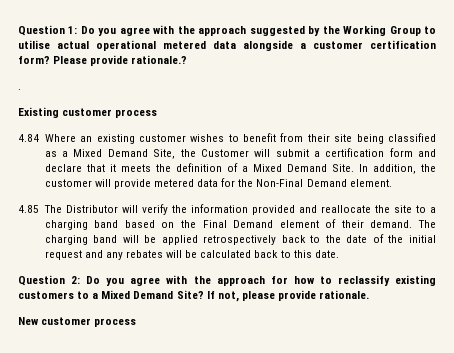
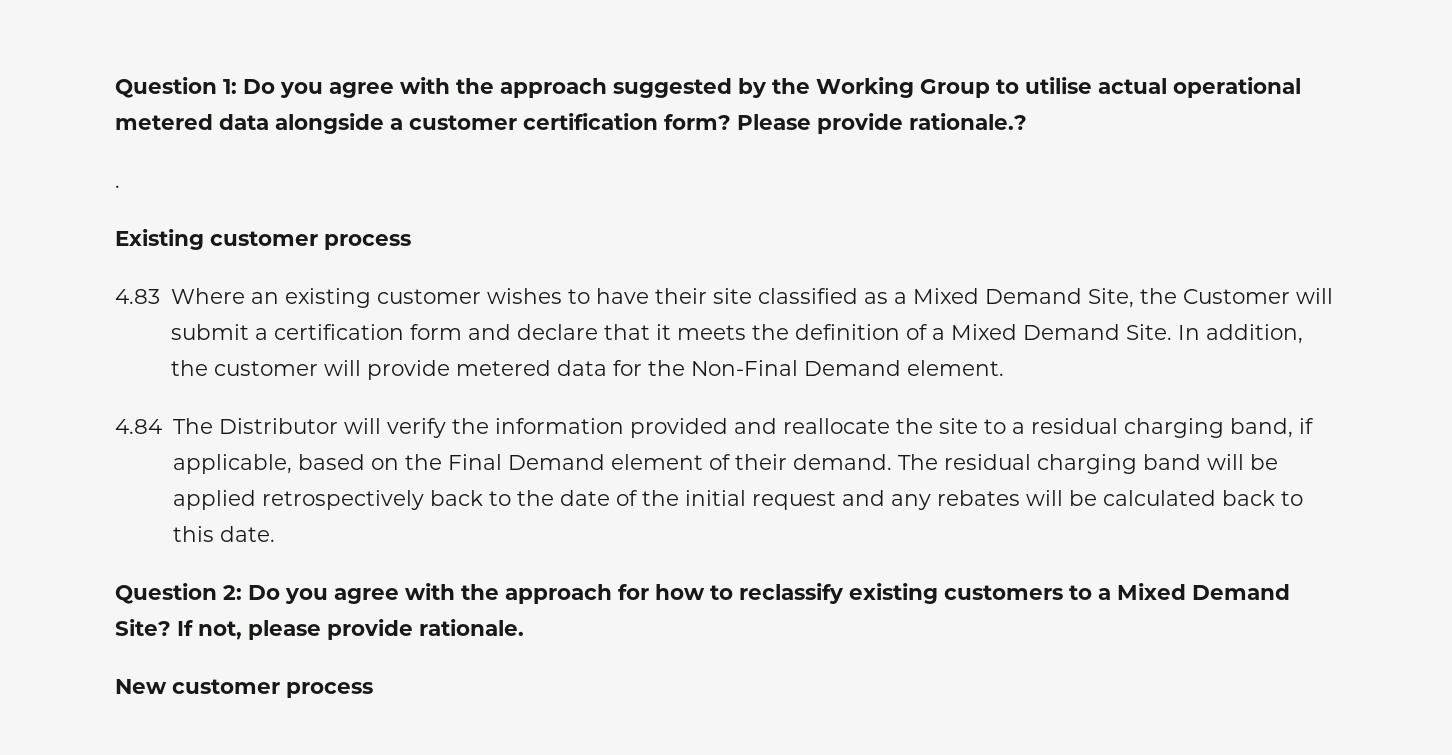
- 4.84 Where an existing customer wishes to benefit from their site being classified as a Mixed Demand Site, the Customer will submit a certification form and declare that it meets the definition of a Mixed Demand Site.
+ 4.83 Where an existing customer wishes to have their site classified as a Mixed Demand Site, the Customer will submit a certification form and declare that it meets the definition of a Mixed Demand Site.
- 4.85 The Distributor will verify the information provided and reallocate the site to a charging band based on the Final Demand element of their demand.
+ 4.84 The Distributor will verify the information provided and reallocate the site to a residual charging band, if applicable, based on the Final Demand element of their demand.
- The charging band will be applied retrospectively back to the date of the initial request and any rebates will be calculated back to this date.
+ The residual charging band will be applied retrospectively back to the date of the initial request and any rebates will be calculated back to this date.

